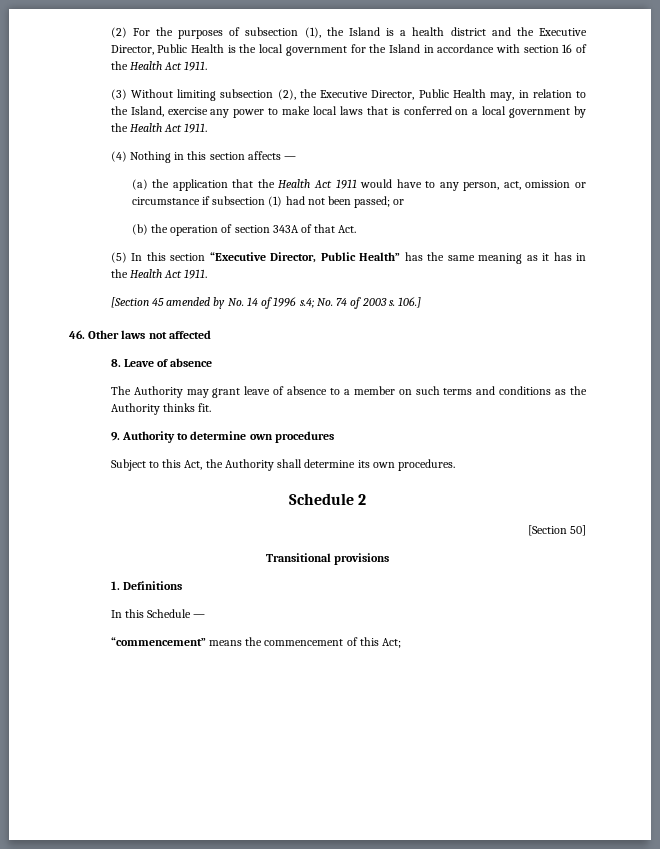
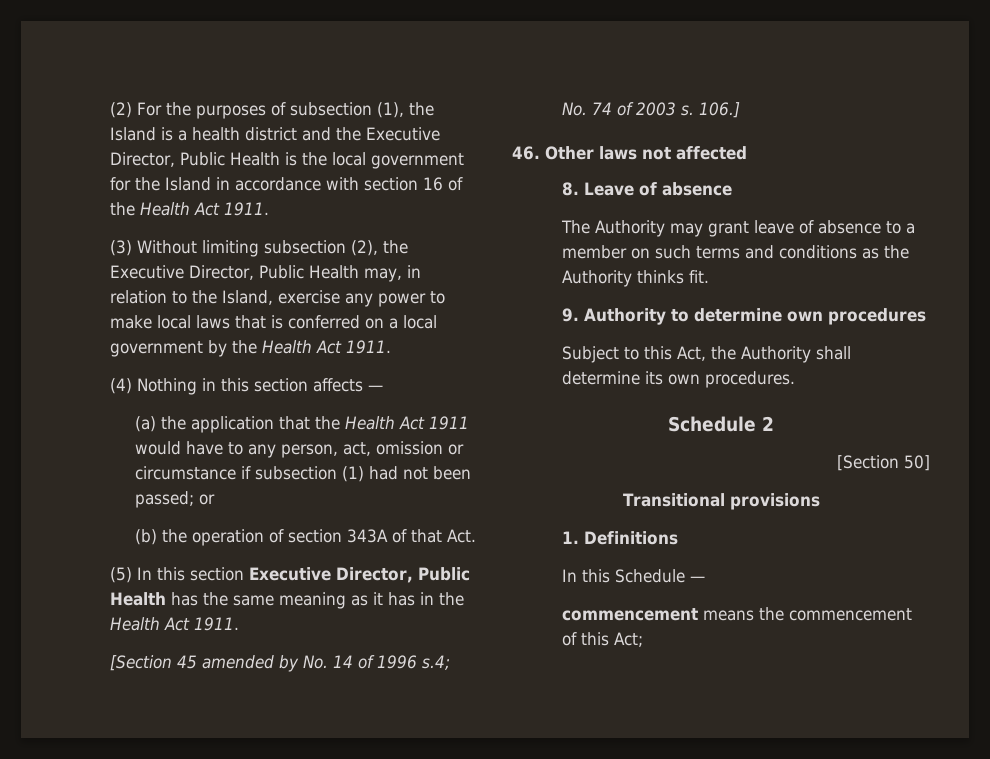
- (5) In this section “Executive Director, Public Health” has the same meaning as it has in the Health Act 1911.
+ (5) In this section Executive Director, Public Health has the same meaning as it has in the Health Act 1911.
- “commencement” means the commencement of this Act;
+ commencement means the commencement of this Act;

